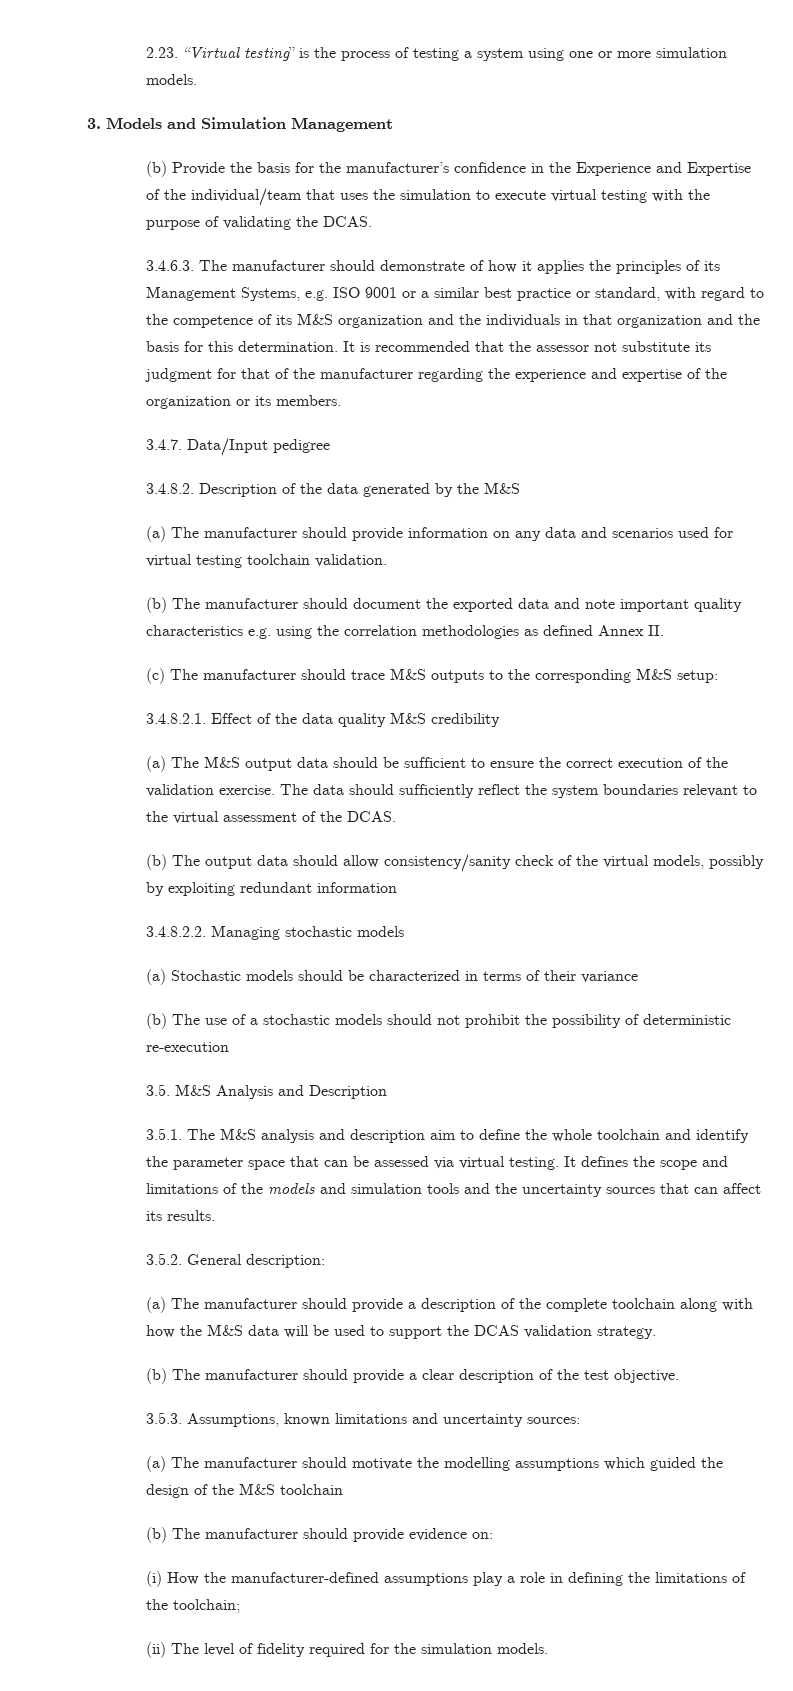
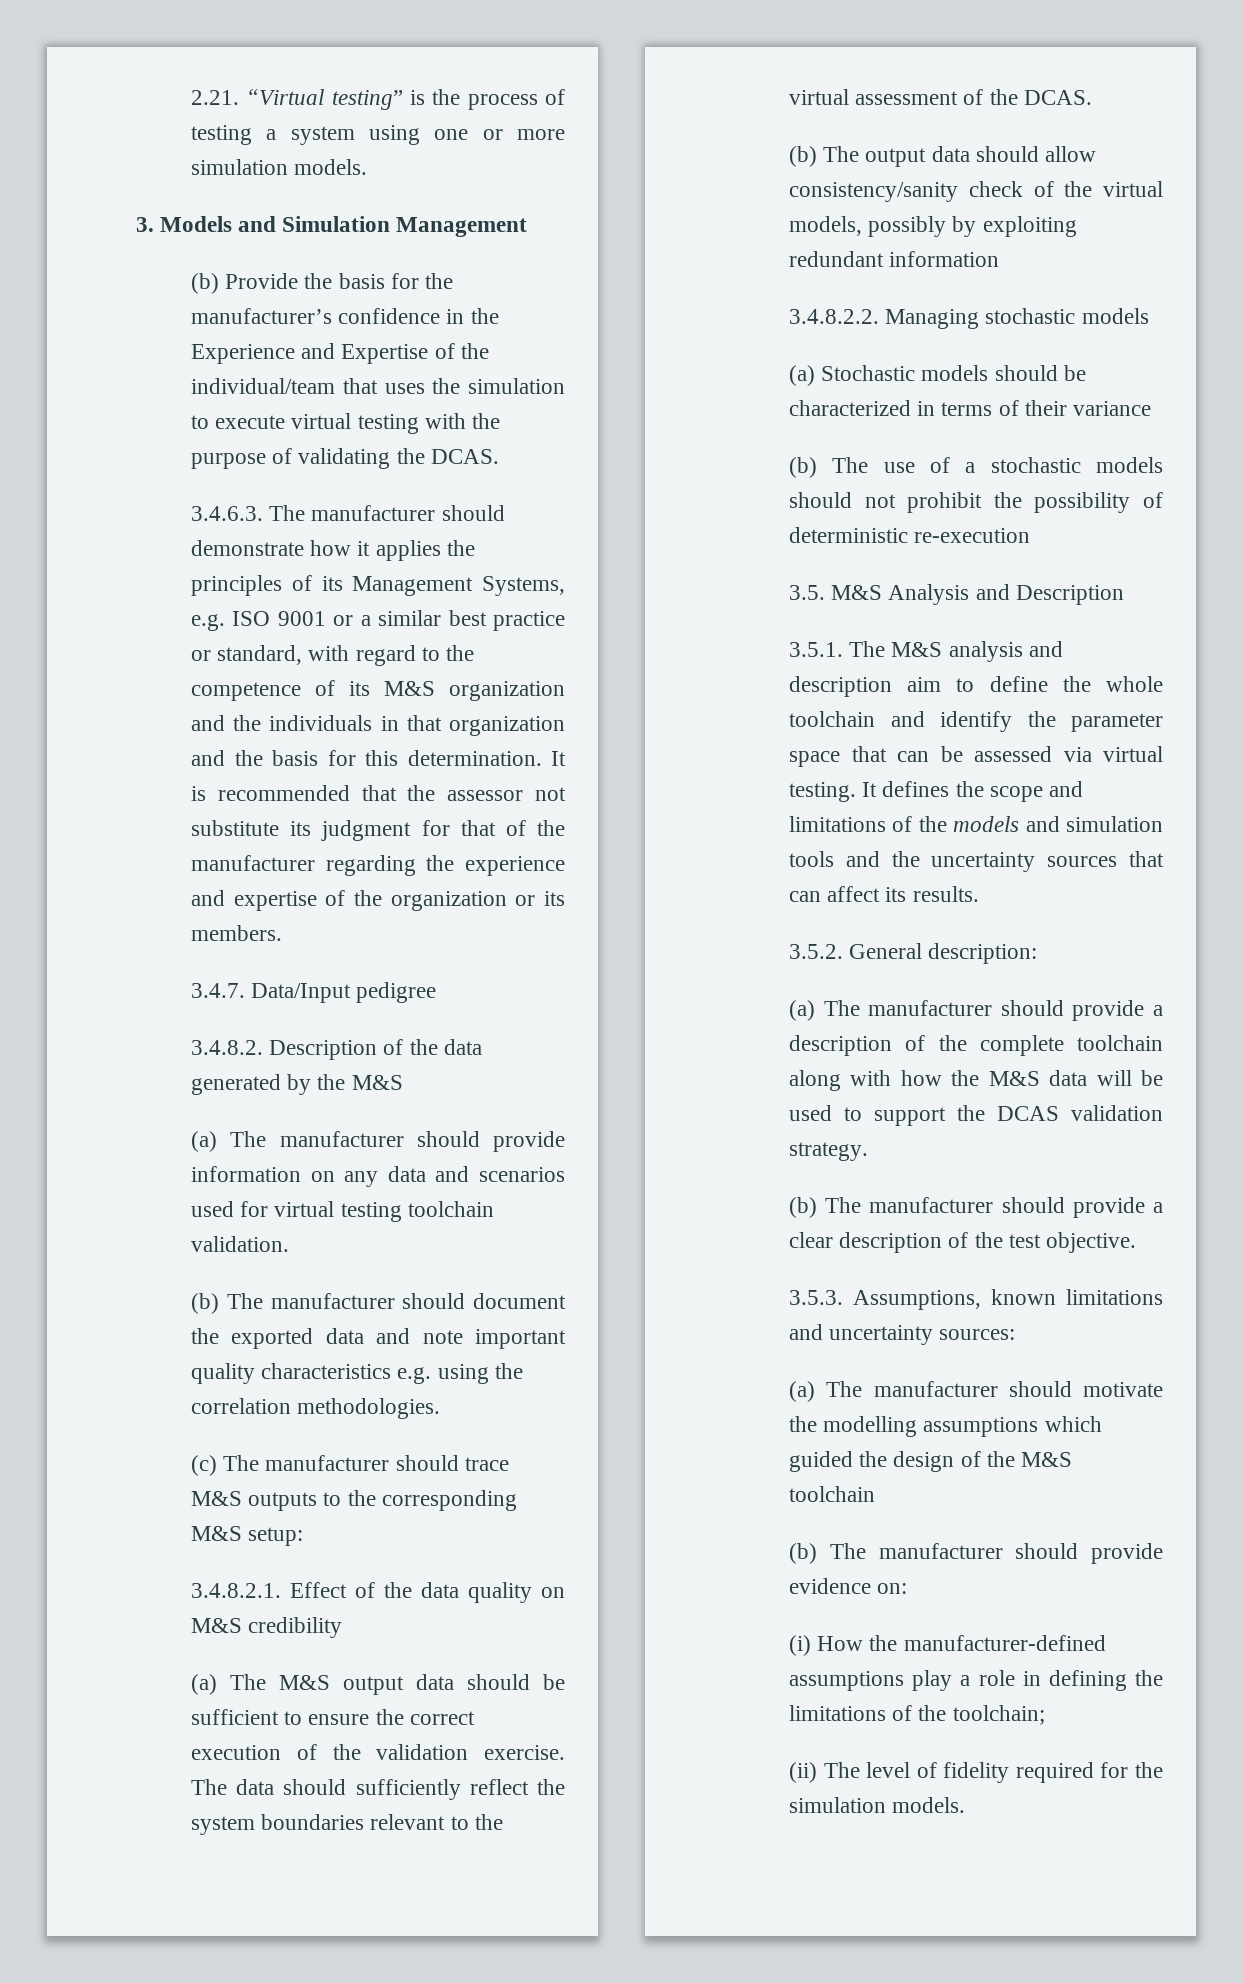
- 2.23. “Virtual testing” is the process of testing a system using one or more simulation models.
+ 2.21. “Virtual testing” is the process of testing a system using one or more simulation models.
- 3.4.6.3. The manufacturer should demonstrate of how it applies the principles of its Management Systems, e.g. ISO 9001 or a similar best practice or standard, with regard to the competence of its M&S organization and the individuals in that organization and the basis for this determination.
+ 3.4.6.3. The manufacturer should demonstrate how it applies the principles of its Management Systems, e.g. ISO 9001 or a similar best practice or standard, with regard to the competence of its M&S organization and the individuals in that organization and the basis for this determination.
- (b) The manufacturer should document the exported data and note important quality characteristics e.g. using the correlation methodologies as defined Annex II.
+ (b) The manufacturer should document the exported data and note important quality characteristics e.g. using the correlation methodologies.
- 3.4.8.2.1. Effect of the data quality M&S credibility
+ 3.4.8.2.1. Effect of the data quality on M&S credibility

